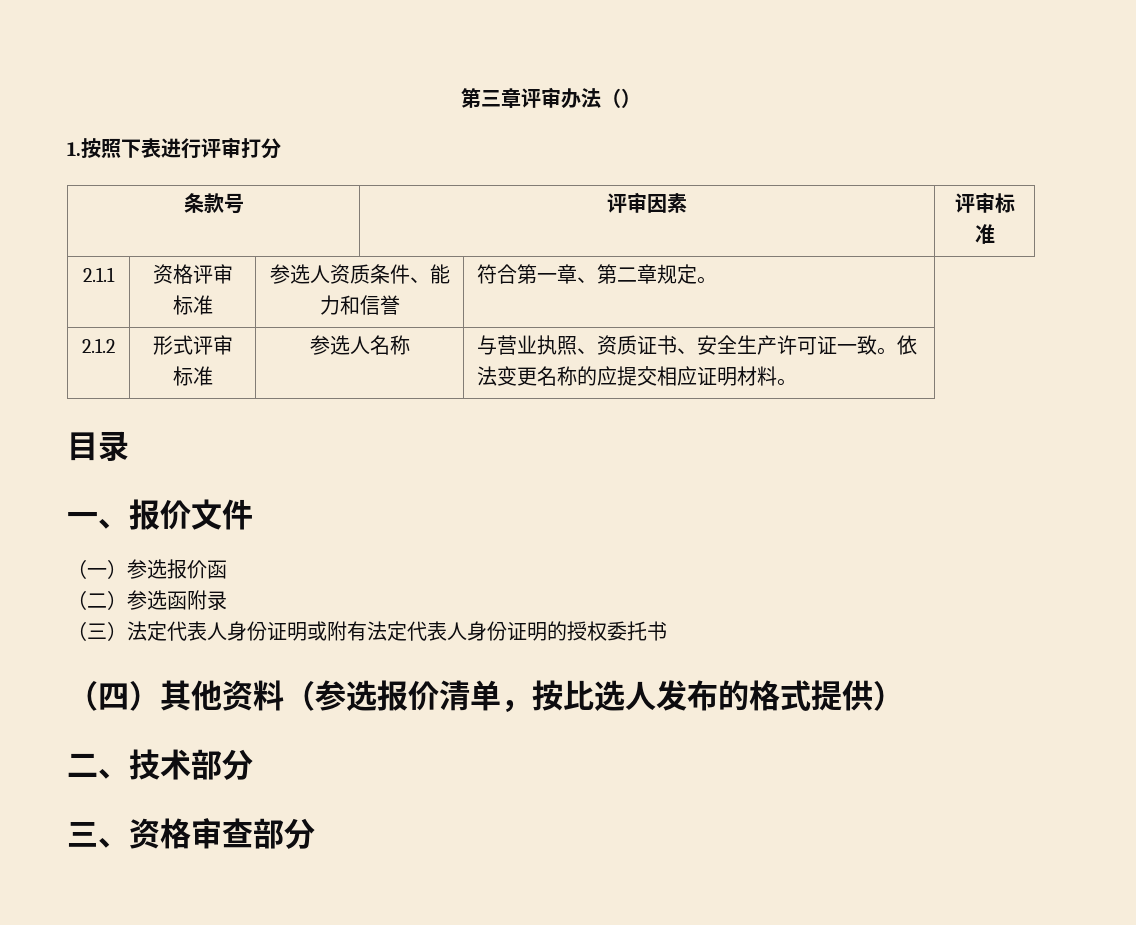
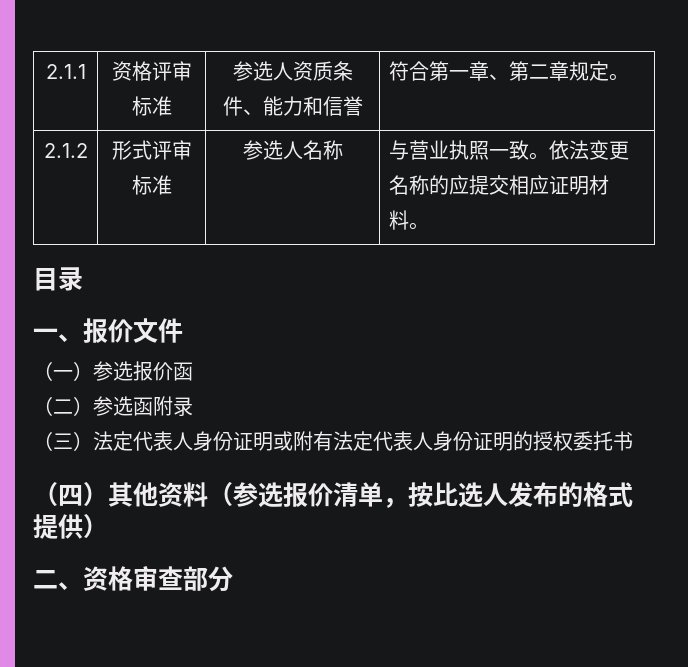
- 第三章评审办法（）
- 1.按照下表进行评审打分
- 条款号 | 评审因素 | 评审标准
- 2.1.2 | 形式评审标准 | 参选人名称 | 与营业执照、资质证书、安全生产许可证一致。依法变更名称的应提交相应证明材料。
+ 2.1.2 | 形式评审标准 | 参选人名称 | 与营业执照一致。依法变更名称的应提交相应证明材料。
- 二、技术部分
- 三、资格审查部分
+ 二、资格审查部分

